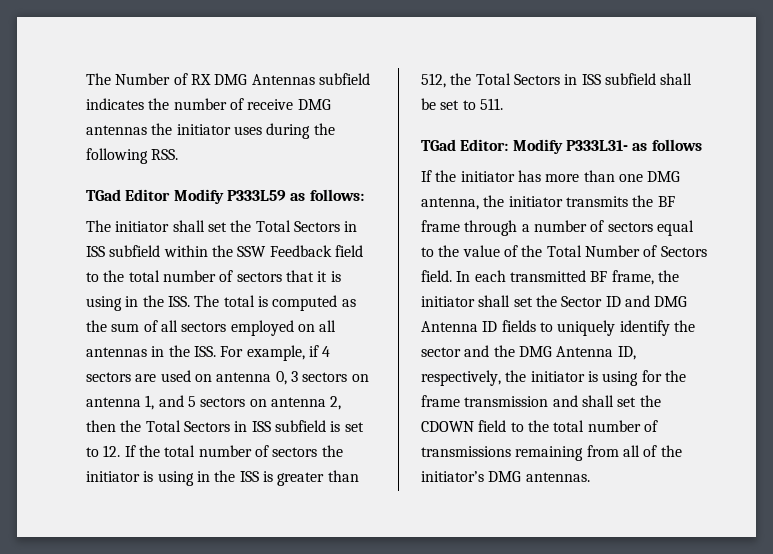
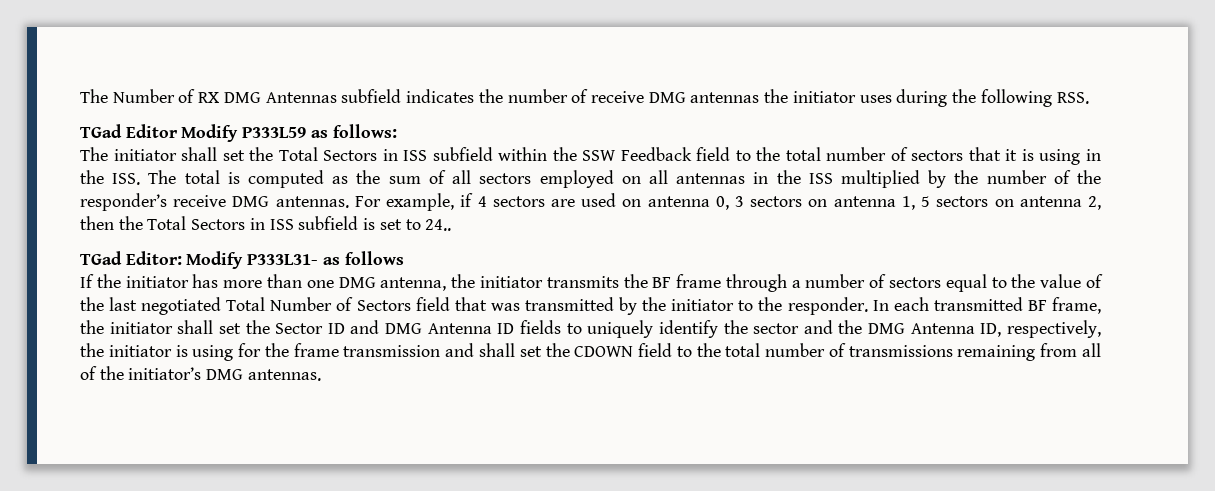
- The initiator shall set the Total Sectors in ISS subfield within the SSW Feedback field to the total number of sectors that it is using in the ISS. The total is computed as the sum of all sectors employed on all antennas in the ISS. For example, if 4 sectors are used on antenna 0, 3 sectors on antenna 1, and 5 sectors on antenna 2, then the Total Sectors in ISS subfield is set to 12. If the total number of sectors the initiator is using in the ISS is greater than 512, the Total Sectors in ISS subfield shall be set to 511.
+ The initiator shall set the Total Sectors in ISS subfield within the SSW Feedback field to the total number of sectors that it is using in the ISS. The total is computed as the sum of all sectors employed on all antennas in the ISS multiplied by the number of the responder’s receive DMG antennas. For example, if 4 sectors are used on antenna 0, 3 sectors on antenna 1, 5 sectors on antenna 2, then the Total Sectors in ISS subfield is set to 24..
- If the initiator has more than one DMG antenna, the initiator transmits the BF frame through a number of sectors equal to the value of the Total Number of Sectors field.
+ If the initiator has more than one DMG antenna, the initiator transmits the BF frame through a number of sectors equal to the value of the last negotiated Total Number of Sectors field that was transmitted by the initiator to the responder.

